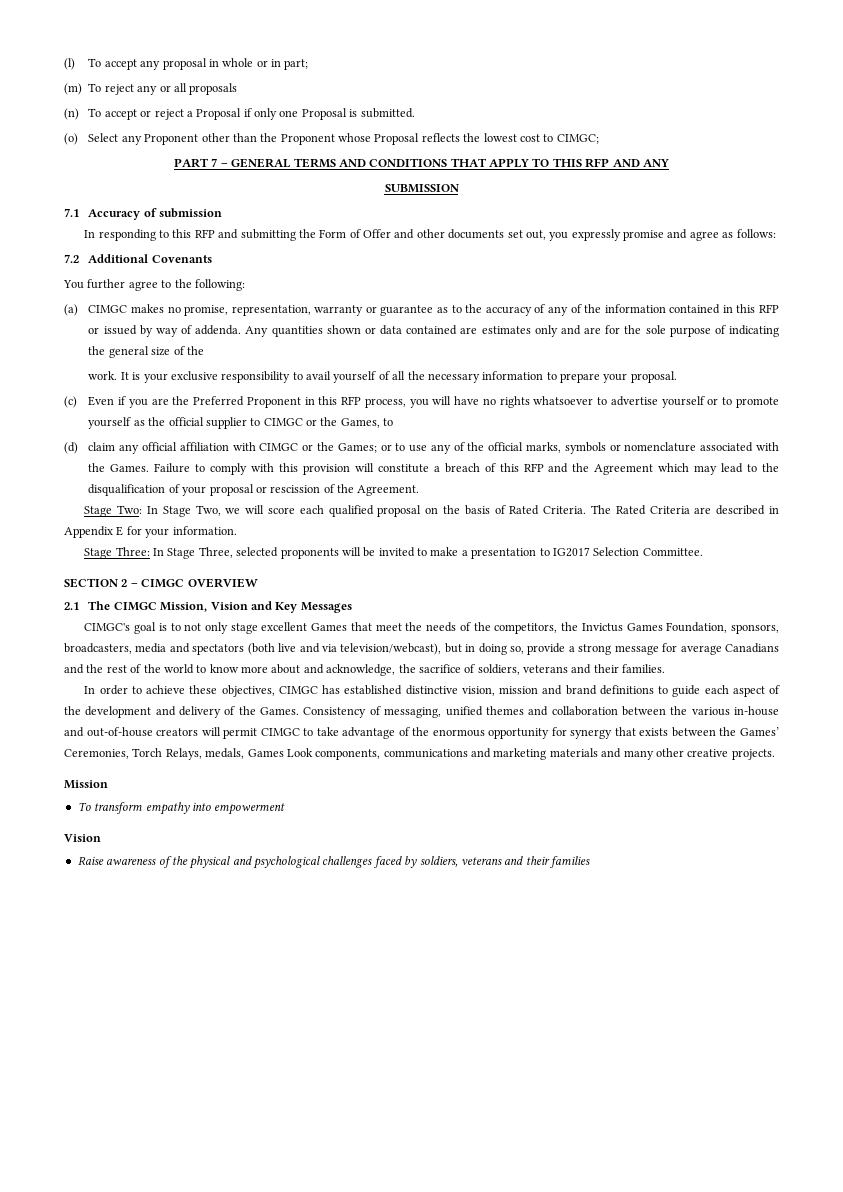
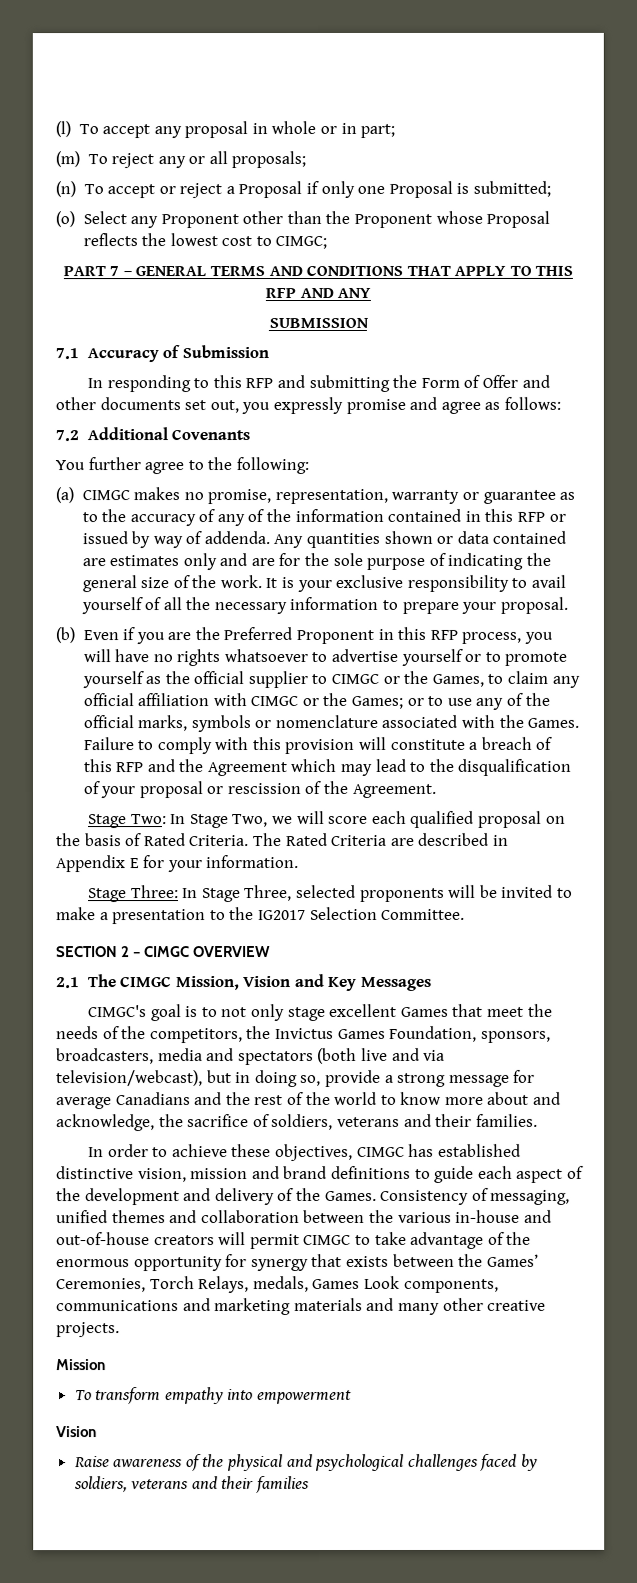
- (m) To reject any or all proposals
+ (m) To reject any or all proposals;
- (n) To accept or reject a Proposal if only one Proposal is submitted.
+ (n) To accept or reject a Proposal if only one Proposal is submitted;
- 7.1 Accuracy of submission
+ 7.1 Accuracy of Submission
- Any quantities shown or data contained are estimates only and are for the sole purpose of indicating the general size of the
- work.
+ Any quantities shown or data contained are estimates only and are for the sole purpose of indicating the general size of the work.
- (c) Even if you are the Preferred Proponent in this RFP process, you will have no rights whatsoever to advertise yourself or to promote yourself as the official supplier to CIMGC or the Games, to
- (d) claim any official affiliation with CIMGC or the Games; or to use any of the official marks, symbols or nomenclature associated with the Games.
+ (b) Even if you are the Preferred Proponent in this RFP process, you will have no rights whatsoever to advertise yourself or to promote yourself as the official supplier to CIMGC or the Games, to claim any official affiliation with CIMGC or the Games; or to use any of the official marks, symbols or nomenclature associated with the Games.
- Stage Three: In Stage Three, selected proponents will be invited to make a presentation to IG2017 Selection Committee.
+ Stage Three: In Stage Three, selected proponents will be invited to make a presentation to the IG2017 Selection Committee.

